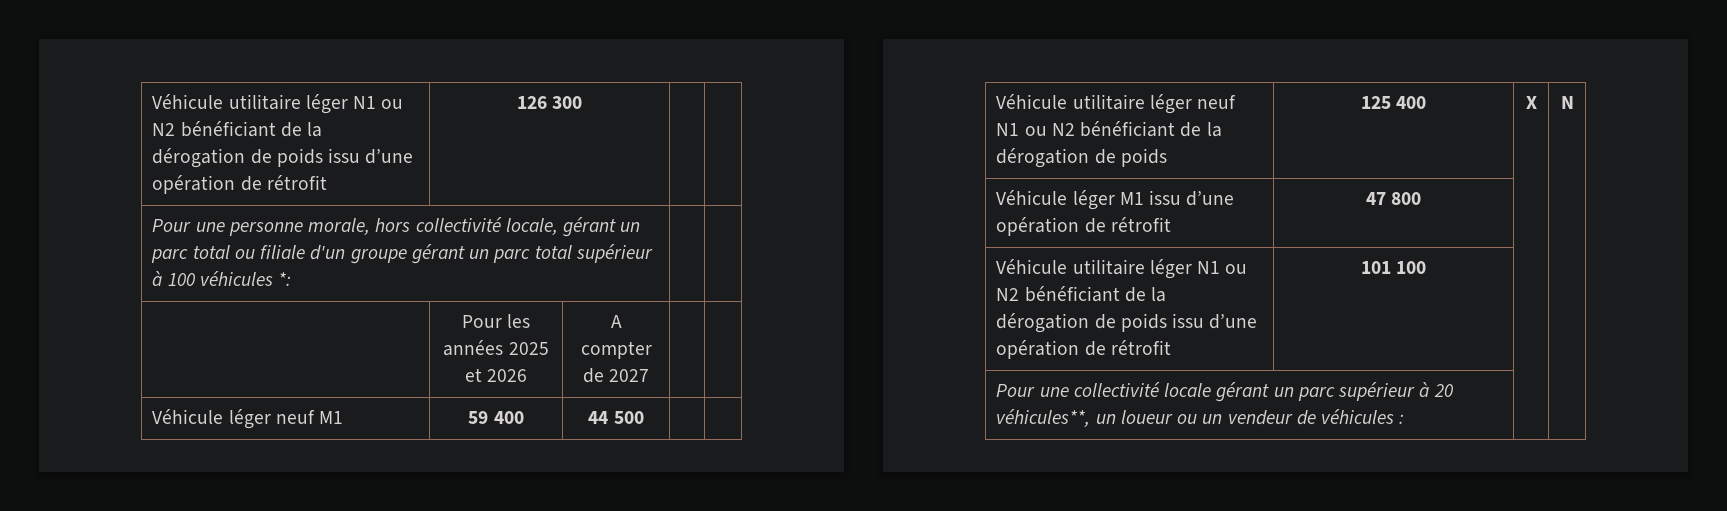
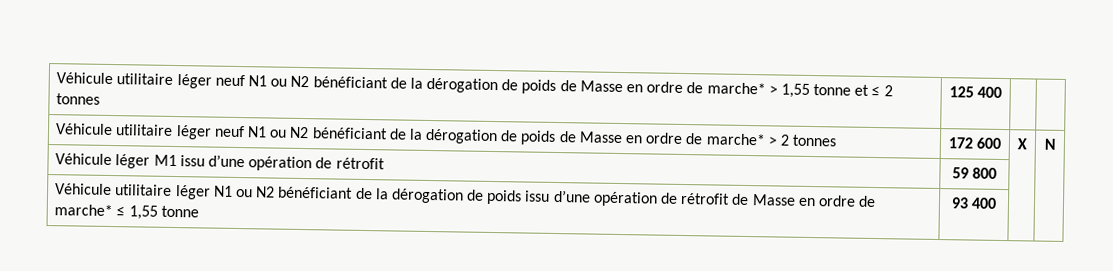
- Véhicule utilitaire léger N1 ou N2 bénéficiant de la dérogation de poids issu d’une opération de rétrofit | 126 300 | |
- Pour une personne morale, hors collectivité locale, gérant un parc total ou filiale d'un groupe gérant un parc total supérieur à 100 véhicules *: | |
- | Pour les années 2025 et 2026 | A compter de 2027 | |
- Véhicule léger neuf M1 | 59 400 | 44 500 | |
+ Véhicule utilitaire léger neuf N1 ou N2 bénéficiant de la dérogation de poids de Masse en ordre de marche* > 1,55 tonne et ≤ 2 tonnes | 125 400 | |
- Véhicule utilitaire léger neuf N1 ou N2 bénéficiant de la dérogation de poids | 125 400 | X | N
+ Véhicule utilitaire léger neuf N1 ou N2 bénéficiant de la dérogation de poids de Masse en ordre de marche* > 2 tonnes | 172 600 | X | N
- Véhicule léger M1 issu d’une opération de rétrofit | 47 800 | |
+ Véhicule léger M1 issu d’une opération de rétrofit | 59 800 | |
- Véhicule utilitaire léger N1 ou N2 bénéficiant de la dérogation de poids issu d’une opération de rétrofit | 101 100 | |
- Pour une collectivité locale gérant un parc supérieur à 20 véhicules**, un loueur ou un vendeur de véhicules : | |
+ Véhicule utilitaire léger N1 ou N2 bénéficiant de la dérogation de poids issu d’une opération de rétrofit de Masse en ordre de marche* ≤ 1,55 tonne | 93 400 | |

